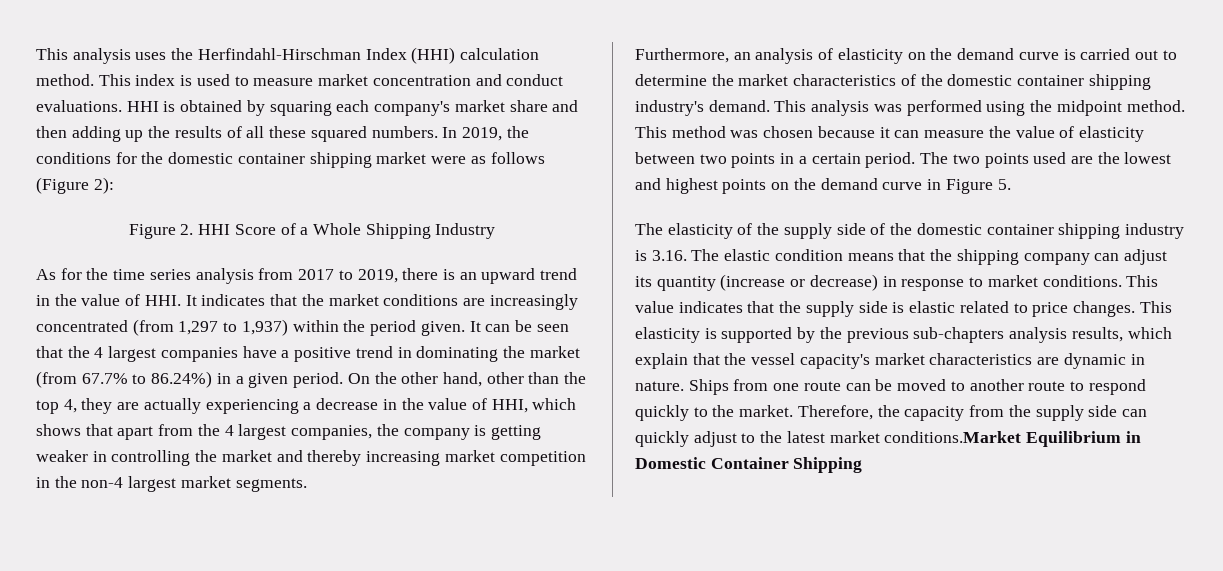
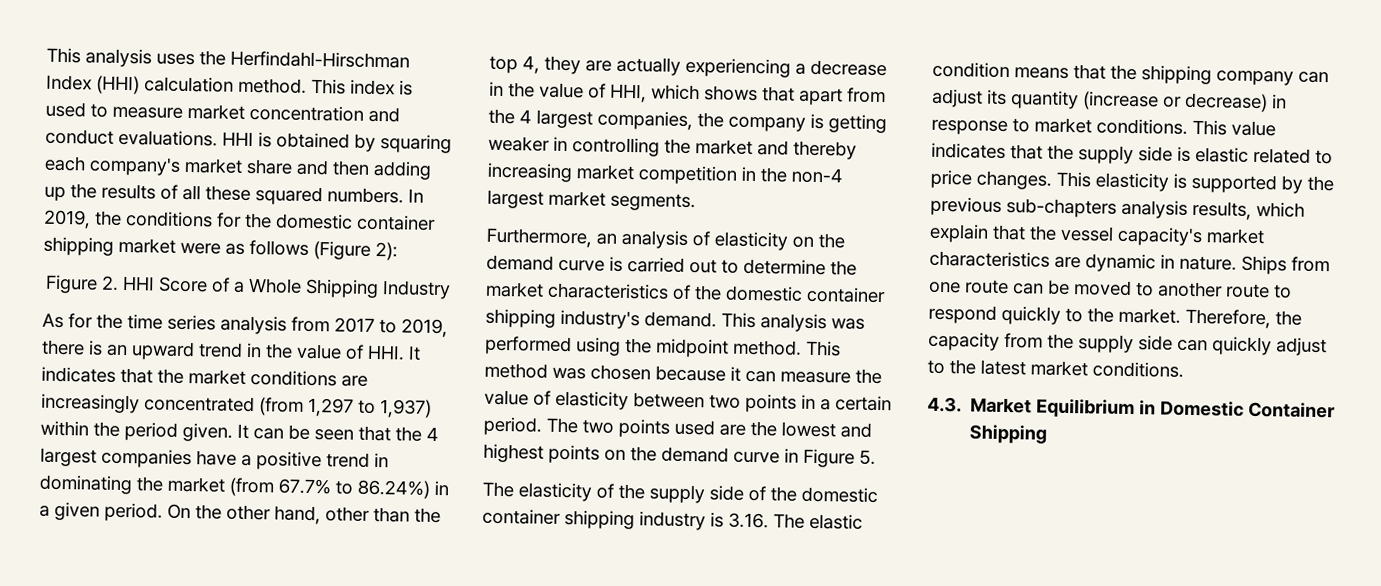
- Therefore, the capacity from the supply side can quickly adjust to the latest market conditions.Market Equilibrium in Domestic Container Shipping
+ Therefore, the capacity from the supply side can quickly adjust to the latest market conditions.
+ 4.3. Market Equilibrium in Domestic Container Shipping

